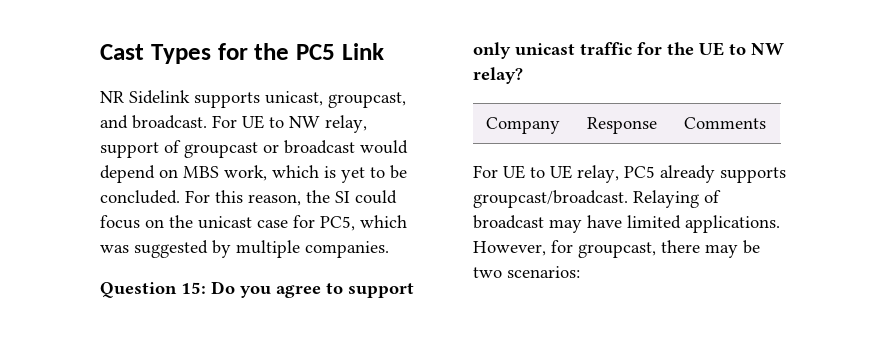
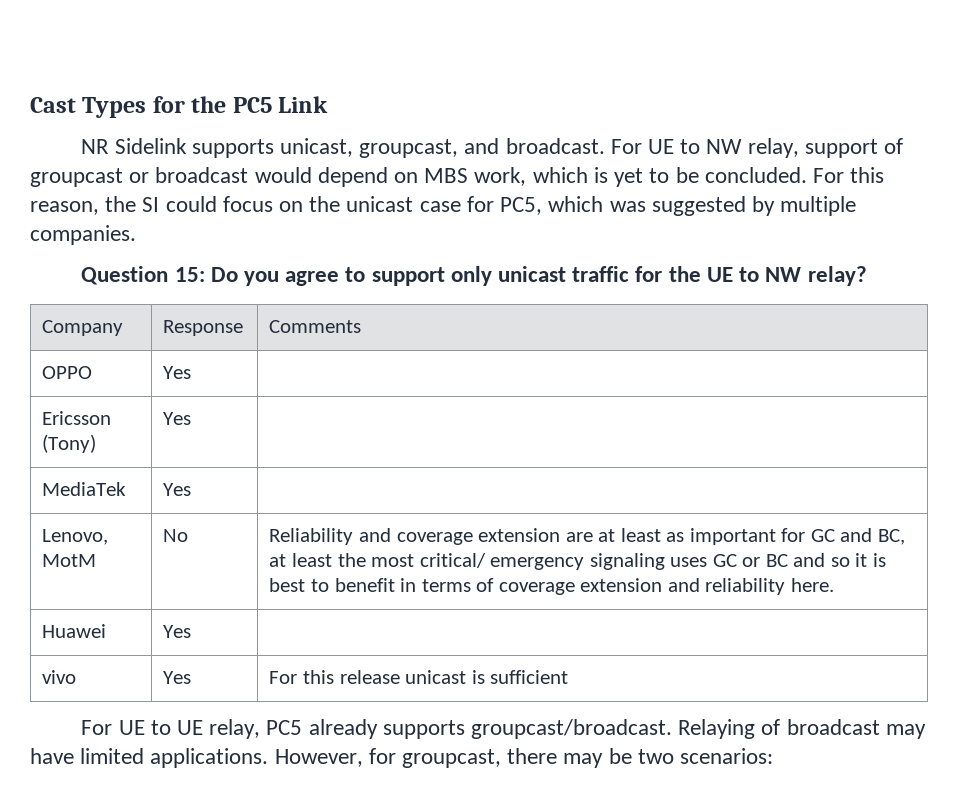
+ OPPO | Yes |
+ Ericsson (Tony) | Yes |
+ MediaTek | Yes |
+ Lenovo, MotM | No | Reliability and coverage extension are at least as important for GC and BC, at least the most critical/ emergency signaling uses GC or BC and so it is best to benefit in terms of coverage extension and reliability here.
+ Huawei | Yes |
+ vivo | Yes | For this release unicast is sufficient

